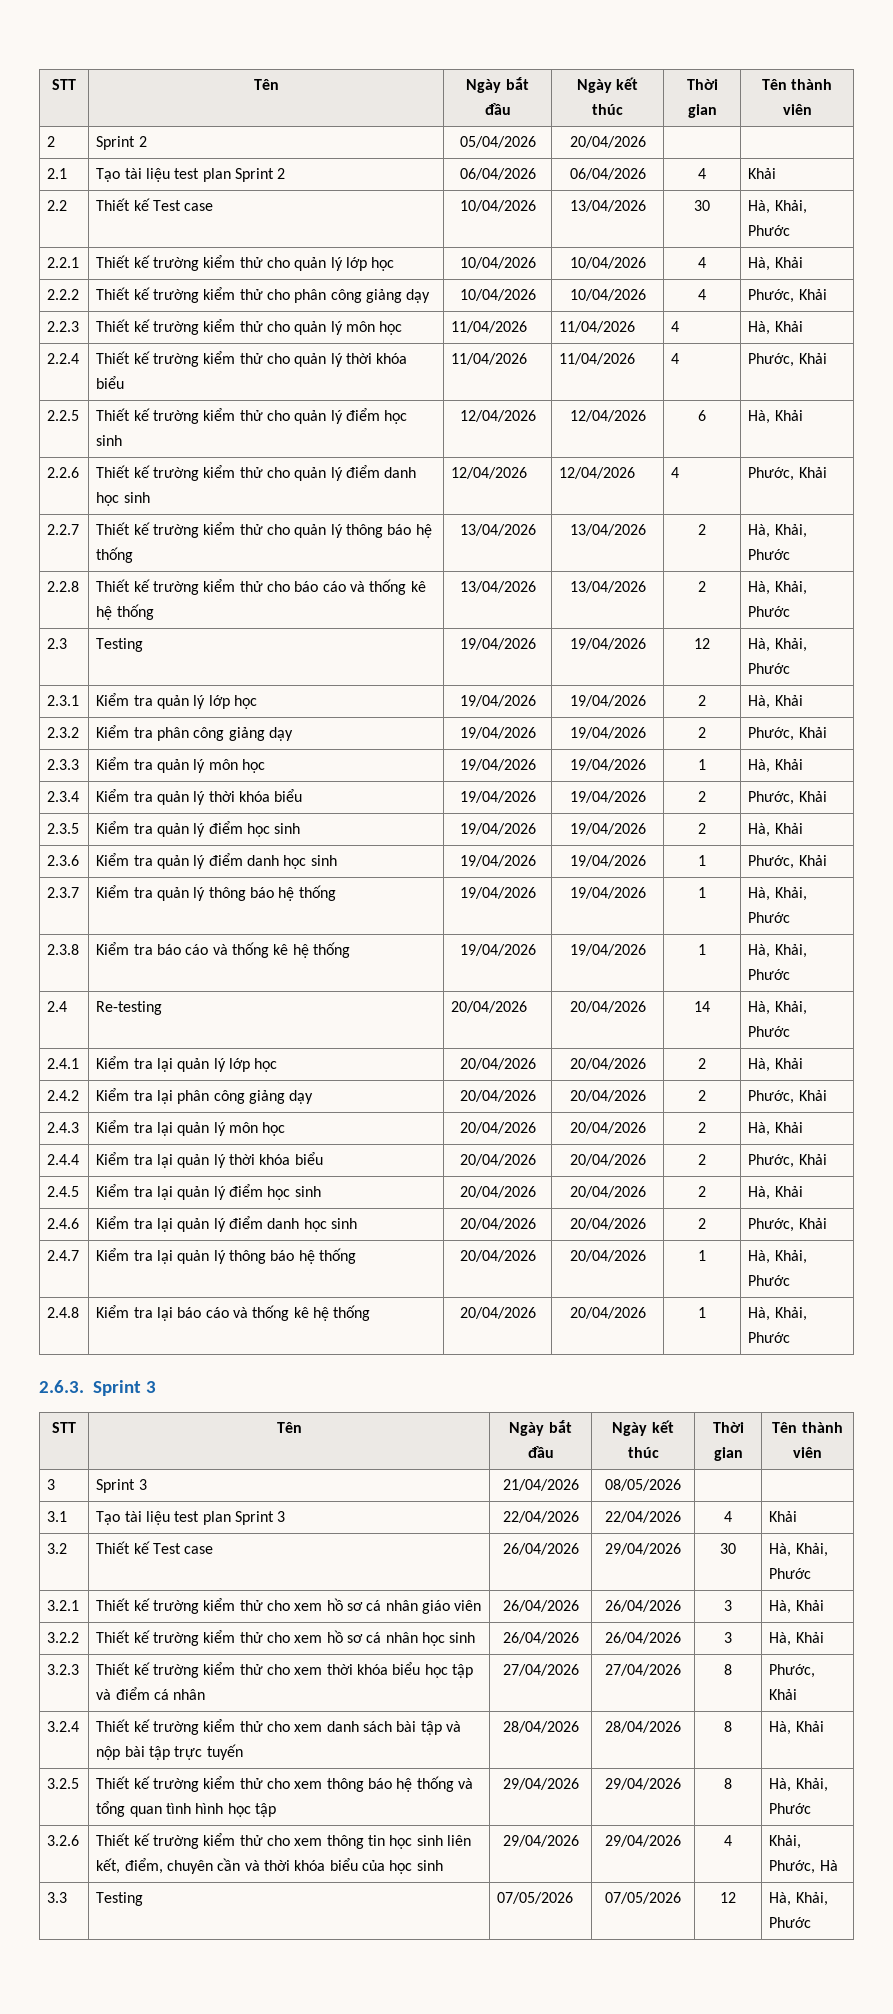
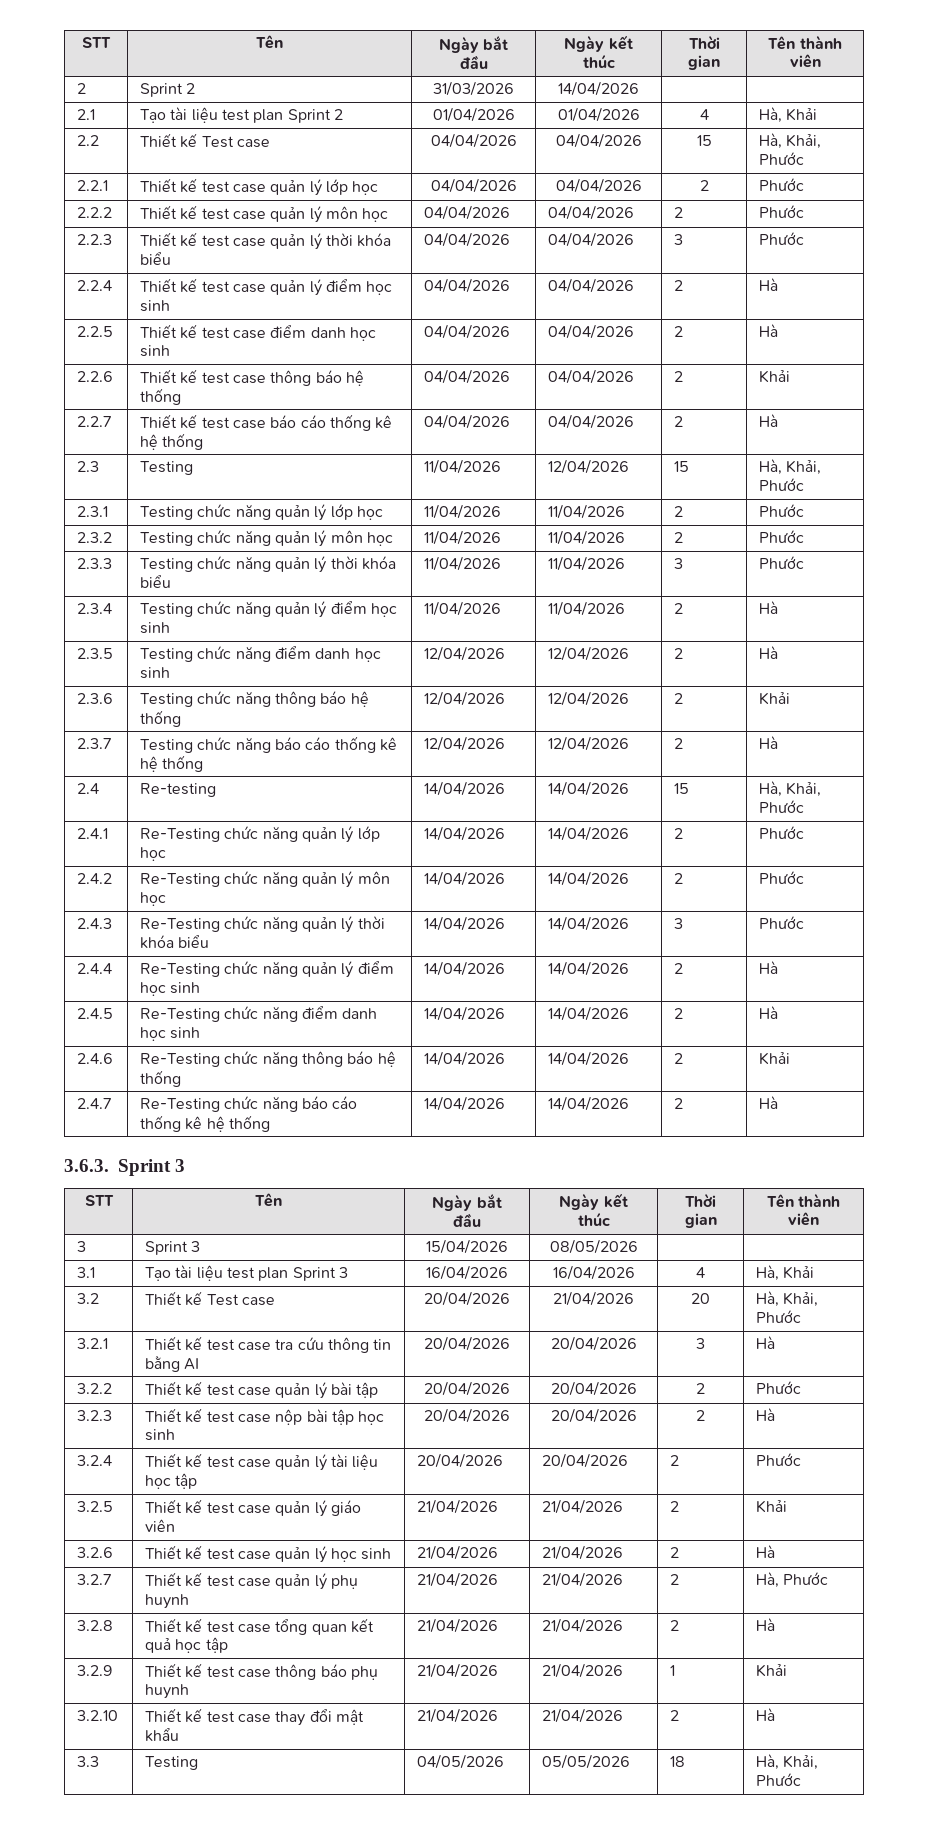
- 2 | Sprint 2 | 05/04/2026 | 20/04/2026 | |
+ 2 | Sprint 2 | 31/03/2026 | 14/04/2026 | |
- 2.1 | Tạo tài liệu test plan Sprint 2 | 06/04/2026 | 06/04/2026 | 4 | Khải
+ 2.1 | Tạo tài liệu test plan Sprint 2 | 01/04/2026 | 01/04/2026 | 4 | Hà, Khải
- 2.2 | Thiết kế Test case | 10/04/2026 | 13/04/2026 | 30 | Hà, Khải, Phước
+ 2.2 | Thiết kế Test case | 04/04/2026 | 04/04/2026 | 15 | Hà, Khải, Phước
- 2.2.1 | Thiết kế trường kiểm thử cho quản lý lớp học | 10/04/2026 | 10/04/2026 | 4 | Hà, Khải
- 2.2.2 | Thiết kế trường kiểm thử cho phân công giảng dạy | 10/04/2026 | 10/04/2026 | 4 | Phước, Khải
- 2.2.3 | Thiết kế trường kiểm thử cho quản lý môn học | 11/04/2026 | 11/04/2026 | 4 | Hà, Khải
- 2.2.4 | Thiết kế trường kiểm thử cho quản lý thời khóa biểu | 11/04/2026 | 11/04/2026 | 4 | Phước, Khải
- 2.2.5 | Thiết kế trường kiểm thử cho quản lý điểm học sinh | 12/04/2026 | 12/04/2026 | 6 | Hà, Khải
- 2.2.6 | Thiết kế trường kiểm thử cho quản lý điểm danh học sinh | 12/04/2026 | 12/04/2026 | 4 | Phước, Khải
- 2.2.7 | Thiết kế trường kiểm thử cho quản lý thông báo hệ thống | 13/04/2026 | 13/04/2026 | 2 | Hà, Khải, Phước
- 2.2.8 | Thiết kế trường kiểm thử cho báo cáo và thống kê hệ thống | 13/04/2026 | 13/04/2026 | 2 | Hà, Khải, Phước
- 2.3 | Testing | 19/04/2026 | 19/04/2026 | 12 | Hà, Khải, Phước
- 2.3.1 | Kiểm tra quản lý lớp học | 19/04/2026 | 19/04/2026 | 2 | Hà, Khải
- 2.3.2 | Kiểm tra phân công giảng dạy | 19/04/2026 | 19/04/2026 | 2 | Phước, Khải
- 2.3.3 | Kiểm tra quản lý môn học | 19/04/2026 | 19/04/2026 | 1 | Hà, Khải
- 2.3.4 | Kiểm tra quản lý thời khóa biểu | 19/04/2026 | 19/04/2026 | 2 | Phước, Khải
- 2.3.5 | Kiểm tra quản lý điểm học sinh | 19/04/2026 | 19/04/2026 | 2 | Hà, Khải
- 2.3.6 | Kiểm tra quản lý điểm danh học sinh | 19/04/2026 | 19/04/2026 | 1 | Phước, Khải
- 2.3.7 | Kiểm tra quản lý thông báo hệ thống | 19/04/2026 | 19/04/2026 | 1 | Hà, Khải, Phước
- 2.3.8 | Kiểm tra báo cáo và thống kê hệ thống | 19/04/2026 | 19/04/2026 | 1 | Hà, Khải, Phước
+ 2.2.1 | Thiết kế test case quản lý lớp học | 04/04/2026 | 04/04/2026 | 2 | Phước
+ 2.2.2 | Thiết kế test case quản lý môn học | 04/04/2026 | 04/04/2026 | 2 | Phước
+ 2.2.3 | Thiết kế test case quản lý thời khóa biểu | 04/04/2026 | 04/04/2026 | 3 | Phước
+ 2.2.4 | Thiết kế test case quản lý điểm học sinh | 04/04/2026 | 04/04/2026 | 2 | Hà
+ 2.2.5 | Thiết kế test case điểm danh học sinh | 04/04/2026 | 04/04/2026 | 2 | Hà
+ 2.2.6 | Thiết kế test case thông báo hệ thống | 04/04/2026 | 04/04/2026 | 2 | Khải
+ 2.2.7 | Thiết kế test case báo cáo thống kê hệ thống | 04/04/2026 | 04/04/2026 | 2 | Hà
+ 2.3 | Testing | 11/04/2026 | 12/04/2026 | 15 | Hà, Khải, Phước
+ 2.3.1 | Testing chức năng quản lý lớp học | 11/04/2026 | 11/04/2026 | 2 | Phước
+ 2.3.2 | Testing chức năng quản lý môn học | 11/04/2026 | 11/04/2026 | 2 | Phước
+ 2.3.3 | Testing chức năng quản lý thời khóa biểu | 11/04/2026 | 11/04/2026 | 3 | Phước
+ 2.3.4 | Testing chức năng quản lý điểm học sinh | 11/04/2026 | 11/04/2026 | 2 | Hà
+ 2.3.5 | Testing chức năng điểm danh học sinh | 12/04/2026 | 12/04/2026 | 2 | Hà
+ 2.3.6 | Testing chức năng thông báo hệ thống | 12/04/2026 | 12/04/2026 | 2 | Khải
+ 2.3.7 | Testing chức năng báo cáo thống kê hệ thống | 12/04/2026 | 12/04/2026 | 2 | Hà
- 2.4 | Re-testing | 20/04/2026 | 20/04/2026 | 14 | Hà, Khải, Phước
+ 2.4 | Re-testing | 14/04/2026 | 14/04/2026 | 15 | Hà, Khải, Phước
- 2.4.1 | Kiểm tra lại quản lý lớp học | 20/04/2026 | 20/04/2026 | 2 | Hà, Khải
+ 2.4.1 | Re-Testing chức năng quản lý lớp học | 14/04/2026 | 14/04/2026 | 2 | Phước
- 2.4.2 | Kiểm tra lại phân công giảng dạy | 20/04/2026 | 20/04/2026 | 2 | Phước, Khải
- 2.4.3 | Kiểm tra lại quản lý môn học | 20/04/2026 | 20/04/2026 | 2 | Hà, Khải
- 2.4.4 | Kiểm tra lại quản lý thời khóa biểu | 20/04/2026 | 20/04/2026 | 2 | Phước, Khải
- 2.4.5 | Kiểm tra lại quản lý điểm học sinh | 20/04/2026 | 20/04/2026 | 2 | Hà, Khải
- 2.4.6 | Kiểm tra lại quản lý điểm danh học sinh | 20/04/2026 | 20/04/2026 | 2 | Phước, Khải
- 2.4.7 | Kiểm tra lại quản lý thông báo hệ thống | 20/04/2026 | 20/04/2026 | 1 | Hà, Khải, Phước
- 2.4.8 | Kiểm tra lại báo cáo và thống kê hệ thống | 20/04/2026 | 20/04/2026 | 1 | Hà, Khải, Phước
- 2.6.3. Sprint 3
+ 2.4.2 | Re-Testing chức năng quản lý môn học | 14/04/2026 | 14/04/2026 | 2 | Phước
+ 2.4.3 | Re-Testing chức năng quản lý thời khóa biểu | 14/04/2026 | 14/04/2026 | 3 | Phước
+ 2.4.4 | Re-Testing chức năng quản lý điểm học sinh | 14/04/2026 | 14/04/2026 | 2 | Hà
+ 2.4.5 | Re-Testing chức năng điểm danh học sinh | 14/04/2026 | 14/04/2026 | 2 | Hà
+ 2.4.6 | Re-Testing chức năng thông báo hệ thống | 14/04/2026 | 14/04/2026 | 2 | Khải
+ 2.4.7 | Re-Testing chức năng báo cáo thống kê hệ thống | 14/04/2026 | 14/04/2026 | 2 | Hà
+ 3.6.3. Sprint 3
- 3 | Sprint 3 | 21/04/2026 | 08/05/2026 | |
+ 3 | Sprint 3 | 15/04/2026 | 08/05/2026 | |
- 3.1 | Tạo tài liệu test plan Sprint 3 | 22/04/2026 | 22/04/2026 | 4 | Khải
+ 3.1 | Tạo tài liệu test plan Sprint 3 | 16/04/2026 | 16/04/2026 | 4 | Hà, Khải
- 3.2 | Thiết kế Test case | 26/04/2026 | 29/04/2026 | 30 | Hà, Khải, Phước
+ 3.2 | Thiết kế Test case | 20/04/2026 | 21/04/2026 | 20 | Hà, Khải, Phước
- 3.2.1 | Thiết kế trường kiểm thử cho xem hồ sơ cá nhân giáo viên | 26/04/2026 | 26/04/2026 | 3 | Hà, Khải
+ 3.2.1 | Thiết kế test case tra cứu thông tin bằng AI | 20/04/2026 | 20/04/2026 | 3 | Hà
- 3.2.2 | Thiết kế trường kiểm thử cho xem hồ sơ cá nhân học sinh | 26/04/2026 | 26/04/2026 | 3 | Hà, Khải
- 3.2.3 | Thiết kế trường kiểm thử cho xem thời khóa biểu học tập và điểm cá nhân | 27/04/2026 | 27/04/2026 | 8 | Phước, Khải
- 3.2.4 | Thiết kế trường kiểm thử cho xem danh sách bài tập và nộp bài tập trực tuyến | 28/04/2026 | 28/04/2026 | 8 | Hà, Khải
- 3.2.5 | Thiết kế trường kiểm thử cho xem thông báo hệ thống và tổng quan tình hình học tập | 29/04/2026 | 29/04/2026 | 8 | Hà, Khải, Phước
- 3.2.6 | Thiết kế trường kiểm thử cho xem thông tin học sinh liên kết, điểm, chuyên cần và thời khóa biểu của học sinh | 29/04/2026 | 29/04/2026 | 4 | Khải, Phước, Hà
+ 3.2.2 | Thiết kế test case quản lý bài tập | 20/04/2026 | 20/04/2026 | 2 | Phước
+ 3.2.3 | Thiết kế test case nộp bài tập học sinh | 20/04/2026 | 20/04/2026 | 2 | Hà
+ 3.2.4 | Thiết kế test case quản lý tài liệu học tập | 20/04/2026 | 20/04/2026 | 2 | Phước
+ 3.2.5 | Thiết kế test case quản lý giáo viên | 21/04/2026 | 21/04/2026 | 2 | Khải
+ 3.2.6 | Thiết kế test case quản lý học sinh | 21/04/2026 | 21/04/2026 | 2 | Hà
+ 3.2.7 | Thiết kế test case quản lý phụ huynh | 21/04/2026 | 21/04/2026 | 2 | Hà, Phước
+ 3.2.8 | Thiết kế test case tổng quan kết quả học tập | 21/04/2026 | 21/04/2026 | 2 | Hà
+ 3.2.9 | Thiết kế test case thông báo phụ huynh | 21/04/2026 | 21/04/2026 | 1 | Khải
+ 3.2.10 | Thiết kế test case thay đổi mật khẩu | 21/04/2026 | 21/04/2026 | 2 | Hà
- 3.3 | Testing | 07/05/2026 | 07/05/2026 | 12 | Hà, Khải, Phước
+ 3.3 | Testing | 04/05/2026 | 05/05/2026 | 18 | Hà, Khải, Phước

